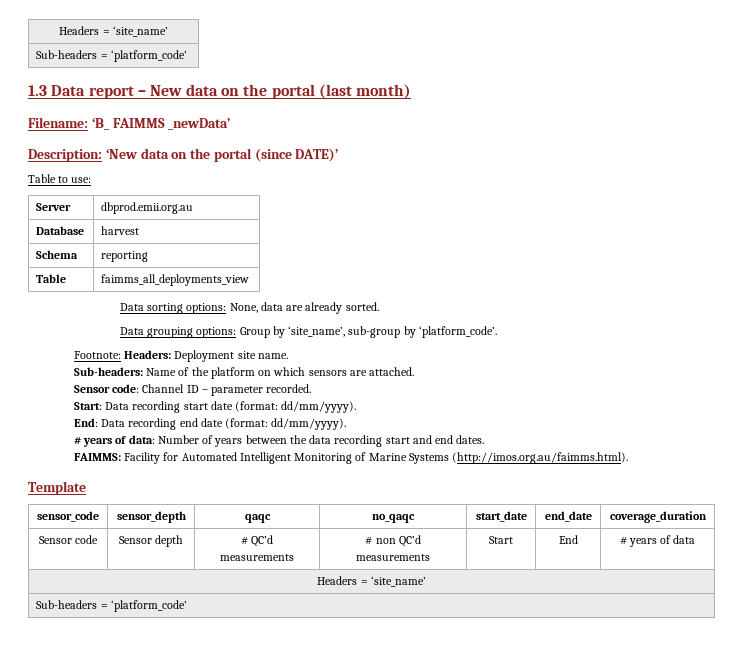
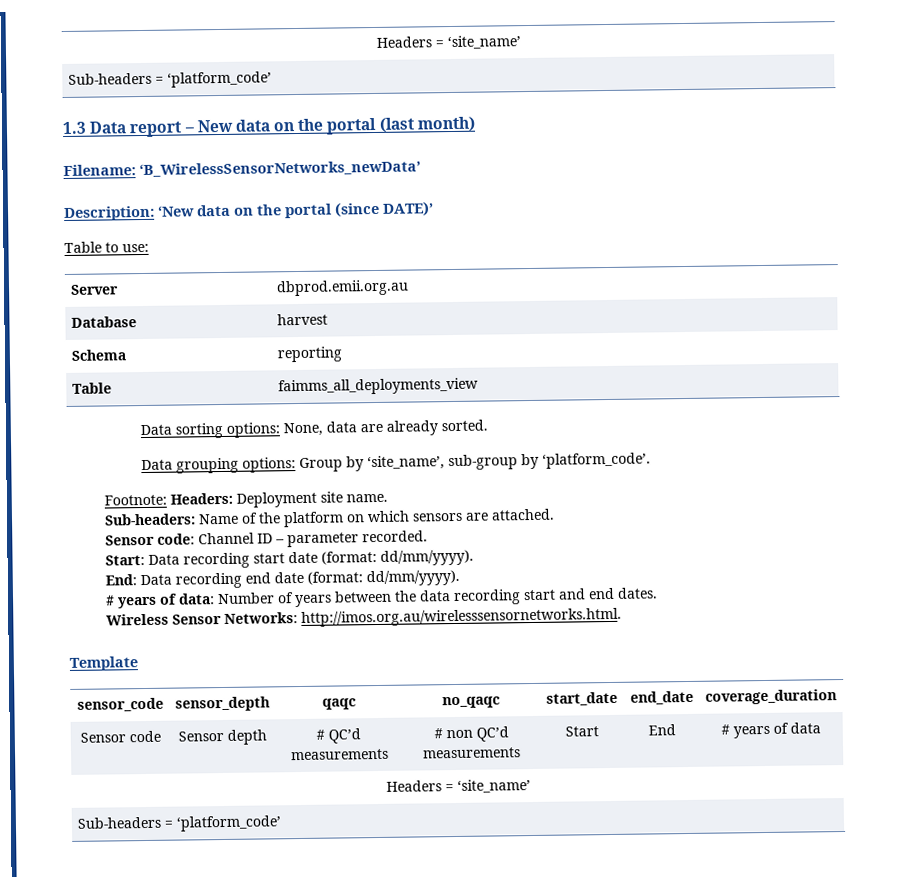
- Filename: ‘B_ FAIMMS _newData’
+ Filename: ‘B_WirelessSensorNetworks_newData’
- FAIMMS: Facility for Automated Intelligent Monitoring of Marine Systems (http://imos.org.au/faimms.html).
+ Wireless Sensor Networks: http://imos.org.au/wirelesssensornetworks.html.

